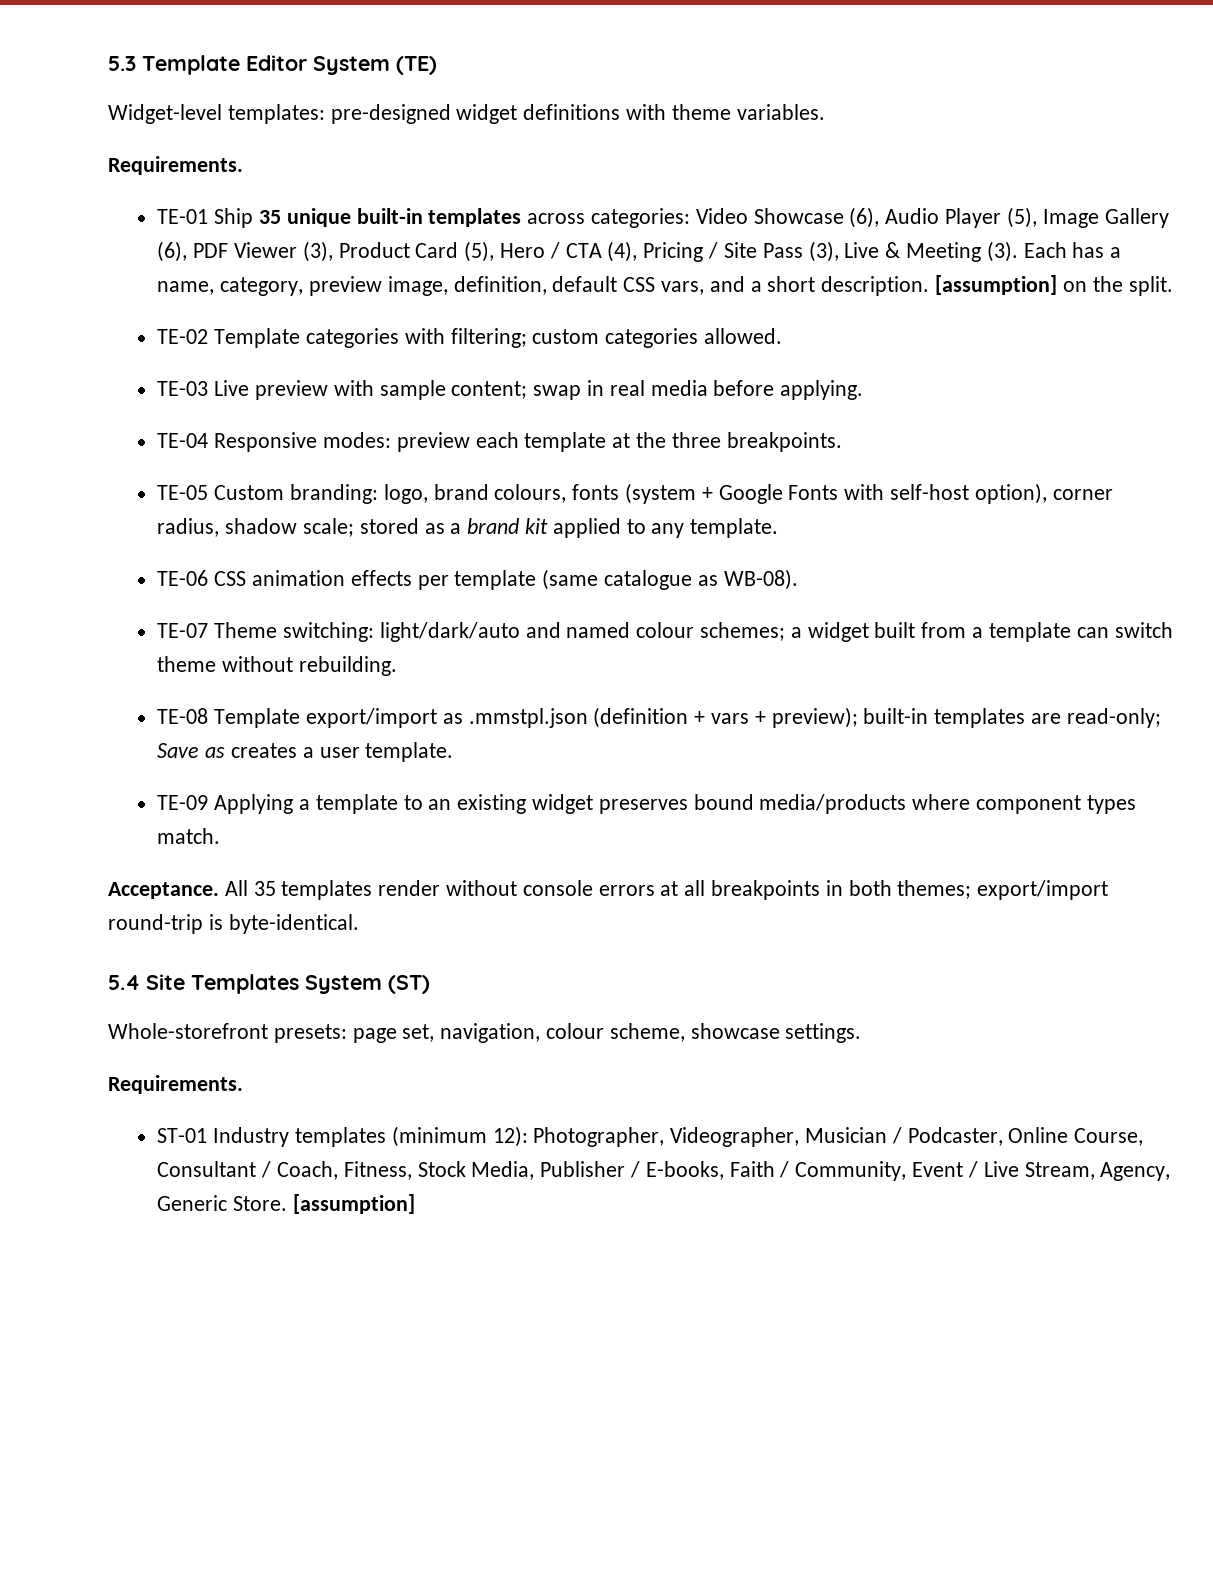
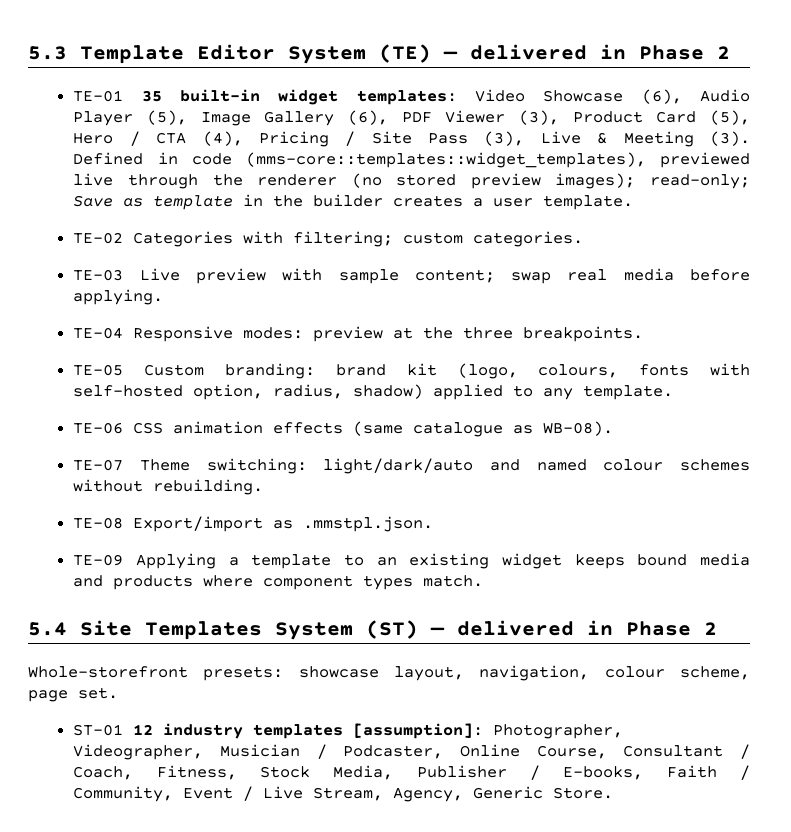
- 5.3 Template Editor System (TE)
- Widget-level templates: pre-designed widget definitions with theme variables.
- Requirements.
- TE-01 Ship 35 unique built-in templates across categories: Video Showcase (6), Audio Player (5), Image Gallery (6), PDF Viewer (3), Product Card (5), Hero / CTA (4), Pricing / Site Pass (3), Live & Meeting (3).
+ 5.3 Template Editor System (TE) — delivered in Phase 2
+ TE-01 35 built-in widget templates: Video Showcase (6), Audio Player (5), Image Gallery (6), PDF Viewer (3), Product Card (5), Hero / CTA (4), Pricing / Site Pass (3), Live & Meeting (3).
- Each has a name, category, preview image, definition, default CSS vars, and a short description. [assumption] on the split.
+ Defined in code (mms-core::templates::widget_templates), previewed live through the renderer (no stored preview images); read-only; Save as template in the builder creates a user template.
- TE-02 Template categories with filtering; custom categories allowed.
+ TE-02 Categories with filtering; custom categories.
- TE-03 Live preview with sample content; swap in real media before applying.
+ TE-03 Live preview with sample content; swap real media before applying.
- TE-04 Responsive modes: preview each template at the three breakpoints.
+ TE-04 Responsive modes: preview at the three breakpoints.
- TE-05 Custom branding: logo, brand colours, fonts (system + Google Fonts with self-host option), corner radius, shadow scale; stored as a brand kit applied to any template.
+ TE-05 Custom branding: brand kit (logo, colours, fonts with self-hosted option, radius, shadow) applied to any template.
- TE-06 CSS animation effects per template (same catalogue as WB-08).
+ TE-06 CSS animation effects (same catalogue as WB-08).
- TE-07 Theme switching: light/dark/auto and named colour schemes; a widget built from a template can switch theme without rebuilding.
- TE-08 Template export/import as .mmstpl.json (definition + vars + preview); built-in templates are read-only; Save as creates a user template.
+ TE-07 Theme switching: light/dark/auto and named colour schemes without rebuilding.
+ TE-08 Export/import as .mmstpl.json.
- TE-09 Applying a template to an existing widget preserves bound media/products where component types match.
+ TE-09 Applying a template to an existing widget keeps bound media and products where component types match.
- Acceptance. All 35 templates render without console errors at all breakpoints in both themes; export/import round-trip is byte-identical.
- 5.4 Site Templates System (ST)
+ 5.4 Site Templates System (ST) — delivered in Phase 2
- Whole-storefront presets: page set, navigation, colour scheme, showcase settings.
- Requirements.
- ST-01 Industry templates (minimum 12): Photographer, Videographer, Musician / Podcaster, Online Course, Consultant / Coach, Fitness, Stock Media, Publisher / E-books, Faith / Community, Event / Live Stream, Agency, Generic Store. [assumption]
+ Whole-storefront presets: showcase layout, navigation, colour scheme, page set.
+ ST-01 12 industry templates [assumption]: Photographer, Videographer, Musician / Podcaster, Online Course, Consultant / Coach, Fitness, Stock Media, Publisher / E-books, Faith / Community, Event / Live Stream, Agency, Generic Store.

